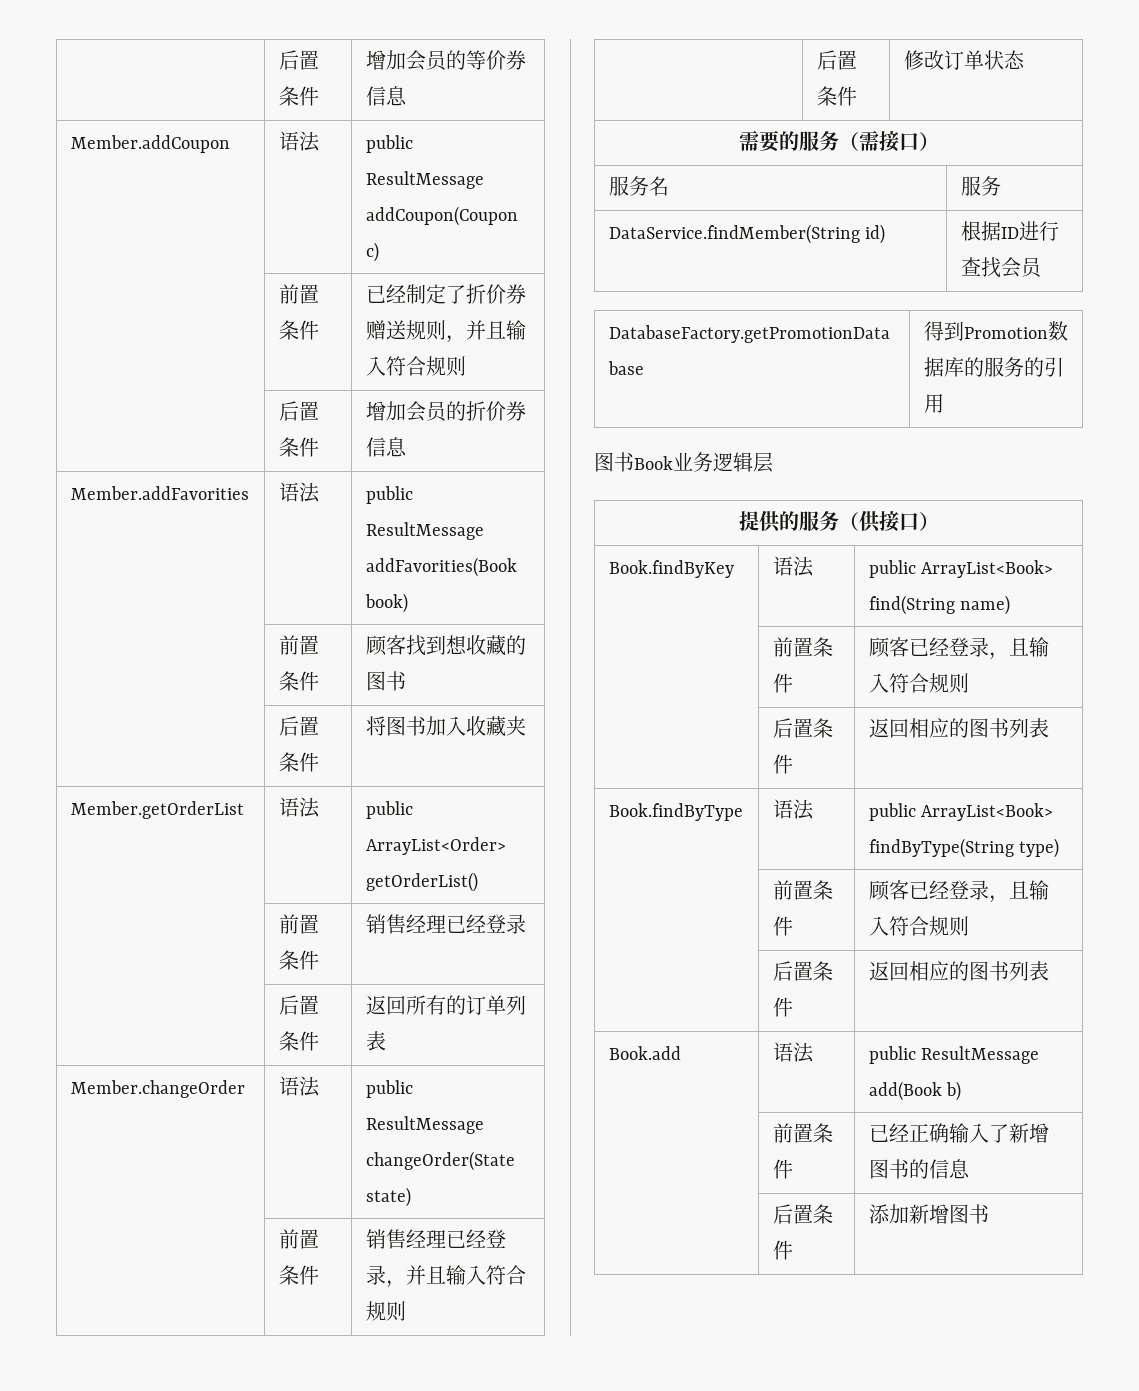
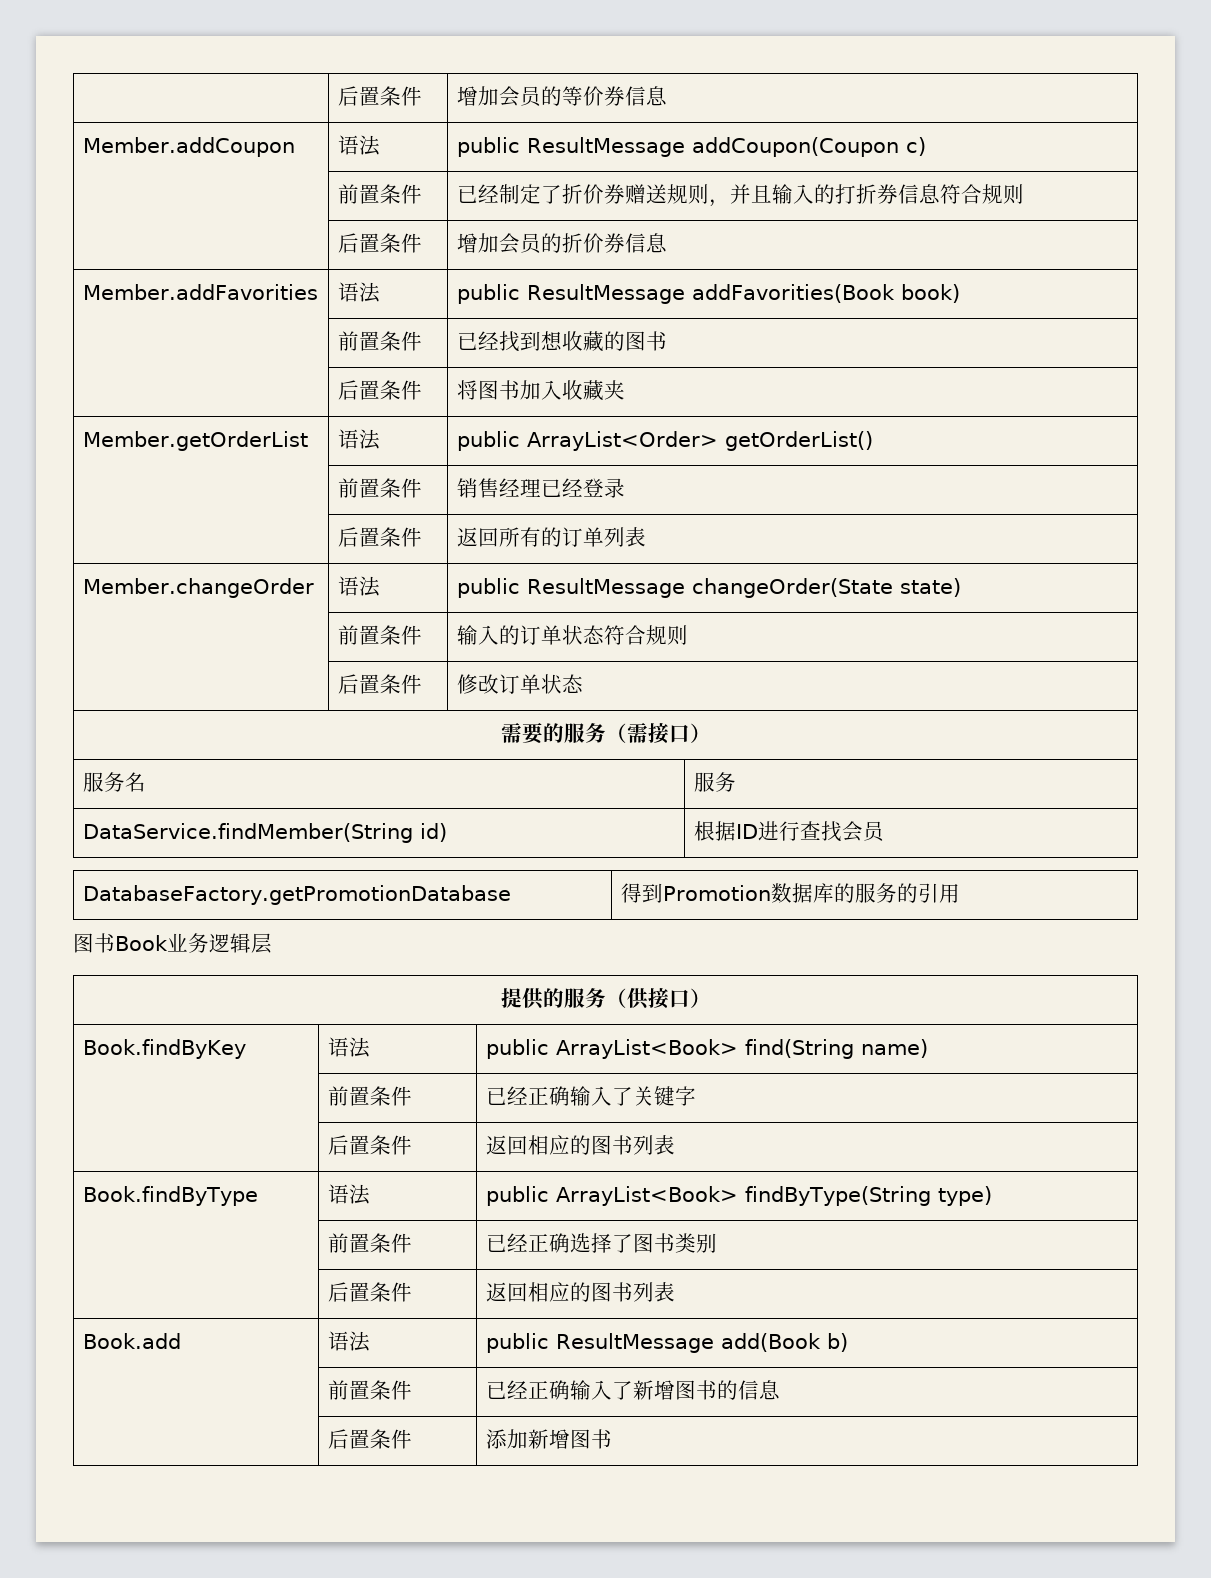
- | 前置条件 | 已经制定了折价券赠送规则，并且输入符合规则
+ | 前置条件 | 已经制定了折价券赠送规则，并且输入的打折券信息符合规则
- | 前置条件 | 顾客找到想收藏的图书
+ | 前置条件 | 已经找到想收藏的图书
- | 前置条件 | 销售经理已经登录，并且输入符合规则
+ | 前置条件 | 输入的订单状态符合规则
  Book.findByKey | 语法 | public ArrayList<Book> find(String name)
- | 前置条件 | 顾客已经登录，且输入符合规则
+ | 前置条件 | 已经正确输入了关键字
  Book.findByType | 语法 | public ArrayList<Book> findByType(String type)
- | 前置条件 | 顾客已经登录，且输入符合规则
+ | 前置条件 | 已经正确选择了图书类别

